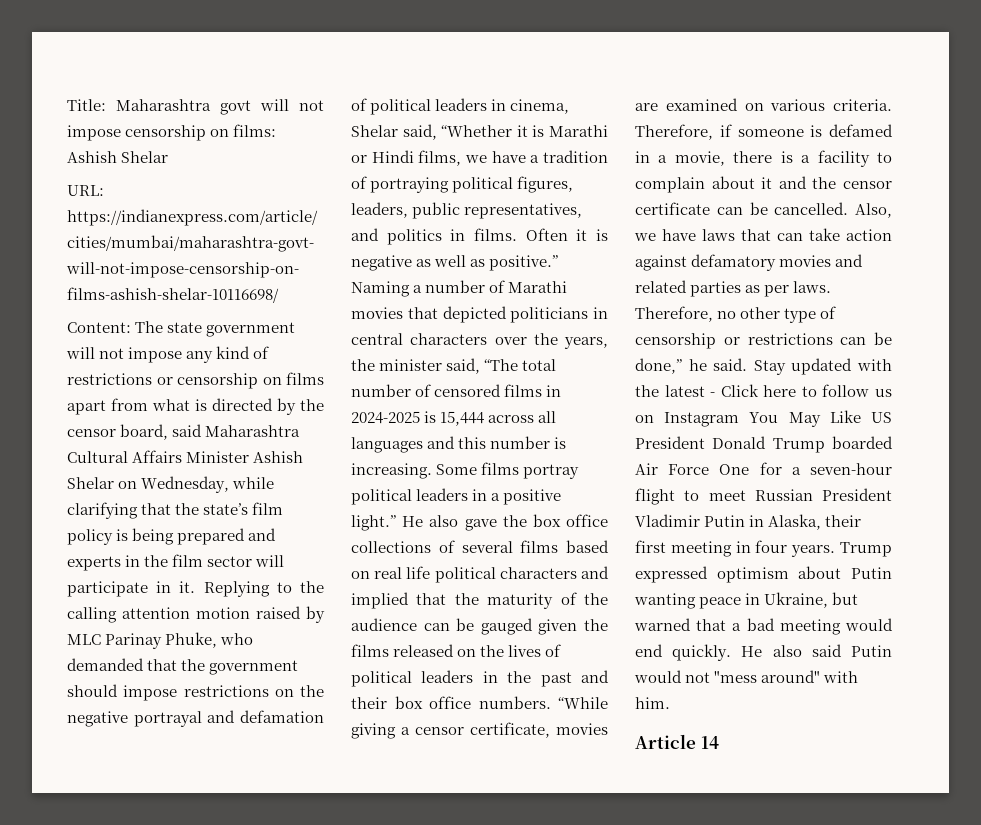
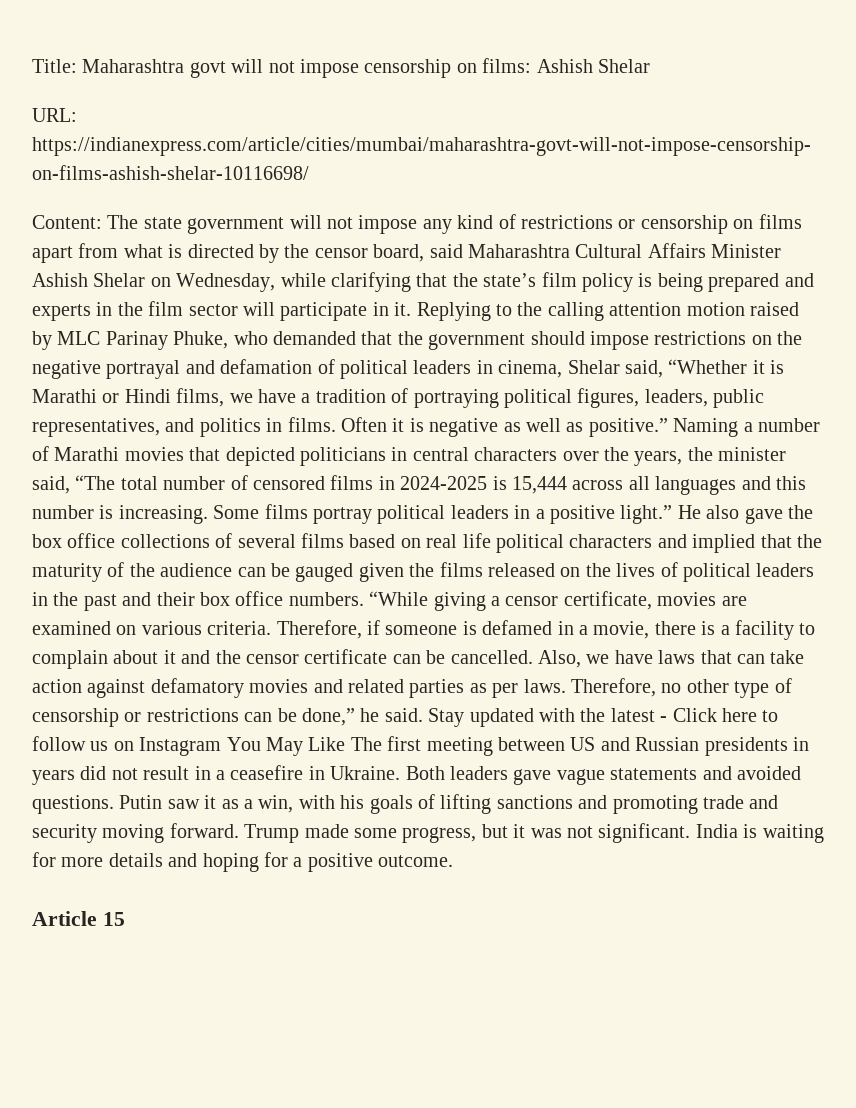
- Stay updated with the latest - Click here to follow us on Instagram You May Like US President Donald Trump boarded Air Force One for a seven-hour flight to meet Russian President Vladimir Putin in Alaska, their first meeting in four years. Trump expressed optimism about Putin wanting peace in Ukraine, but warned that a bad meeting would end quickly. He also said Putin would not "mess around" with him.
+ Stay updated with the latest - Click here to follow us on Instagram You May Like The first meeting between US and Russian presidents in years did not result in a ceasefire in Ukraine. Both leaders gave vague statements and avoided questions. Putin saw it as a win, with his goals of lifting sanctions and promoting trade and security moving forward. Trump made some progress, but it was not significant. India is waiting for more details and hoping for a positive outcome.
- Article 14
+ Article 15

